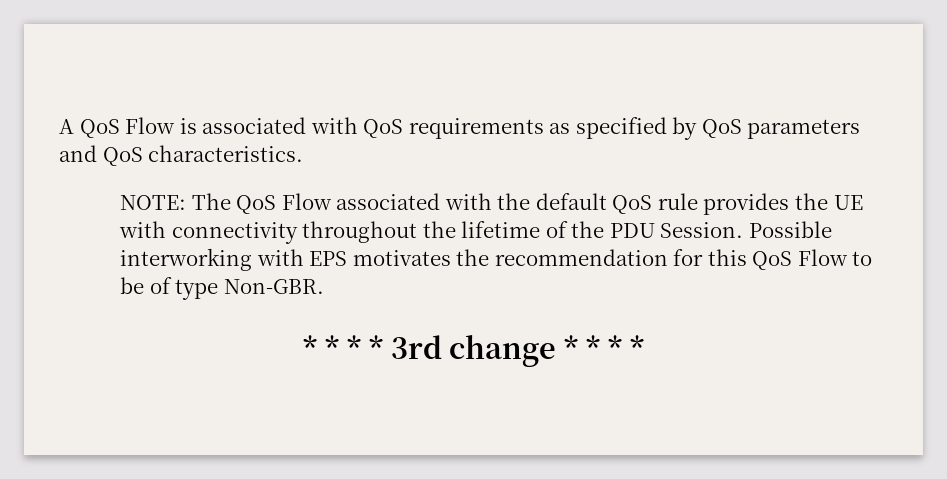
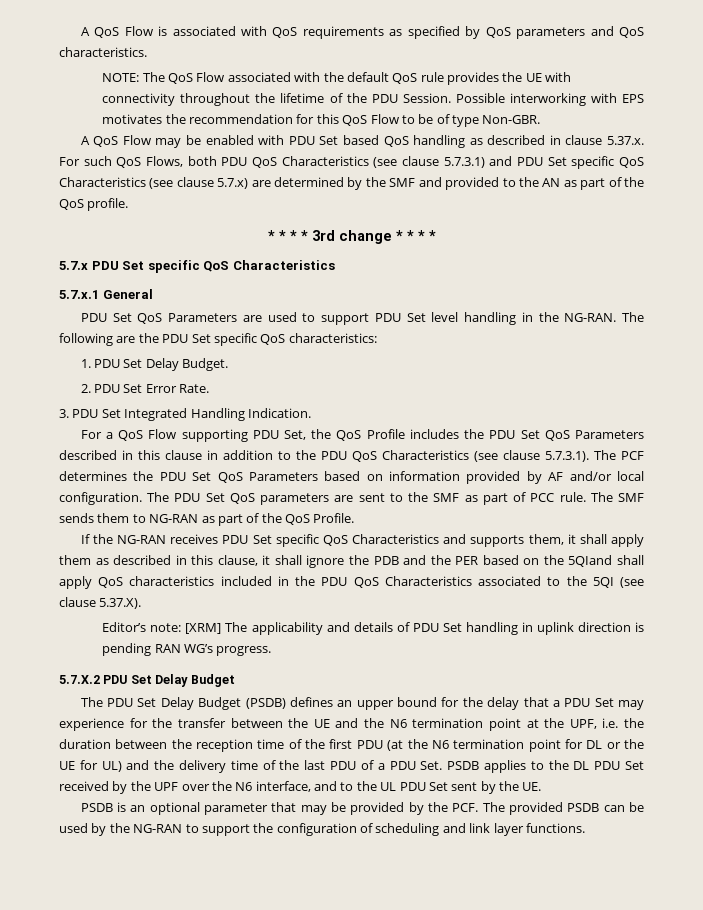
+ A QoS Flow may be enabled with PDU Set based QoS handling as described in clause 5.37.x. For such QoS Flows, both PDU QoS Characteristics (see clause 5.7.3.1) and PDU Set specific QoS Characteristics (see clause 5.7.x) are determined by the SMF and provided to the AN as part of the QoS profile.
+ 5.7.x PDU Set specific QoS Characteristics
+ 5.7.x.1 General
+ PDU Set QoS Parameters are used to support PDU Set level handling in the NG-RAN. The following are the PDU Set specific QoS characteristics:
+ 1. PDU Set Delay Budget.
+ 2. PDU Set Error Rate.
+ 3. PDU Set Integrated Handling Indication.
+ For a QoS Flow supporting PDU Set, the QoS Profile includes the PDU Set QoS Parameters described in this clause in addition to the PDU QoS Characteristics (see clause 5.7.3.1). The PCF determines the PDU Set QoS Parameters based on information provided by AF and/or local configuration. The PDU Set QoS parameters are sent to the SMF as part of PCC rule. The SMF sends them to NG-RAN as part of the QoS Profile.
+ If the NG-RAN receives PDU Set specific QoS Characteristics and supports them, it shall apply them as described in this clause, it shall ignore the PDB and the PER based on the 5QIand shall apply QoS characteristics included in the PDU QoS Characteristics associated to the 5QI (see clause 5.37.X).
+ Editor’s note: [XRM] The applicability and details of PDU Set handling in uplink direction is pending RAN WG’s progress.
+ 5.7.X.2 PDU Set Delay Budget
+ The PDU Set Delay Budget (PSDB) defines an upper bound for the delay that a PDU Set may experience for the transfer between the UE and the N6 termination point at the UPF, i.e. the duration between the reception time of the first PDU (at the N6 termination point for DL or the UE for UL) and the delivery time of the last PDU of a PDU Set. PSDB applies to the DL PDU Set received by the UPF over the N6 interface, and to the UL PDU Set sent by the UE.
+ PSDB is an optional parameter that may be provided by the PCF. The provided PSDB can be used by the NG-RAN to support the configuration of scheduling and link layer functions.

